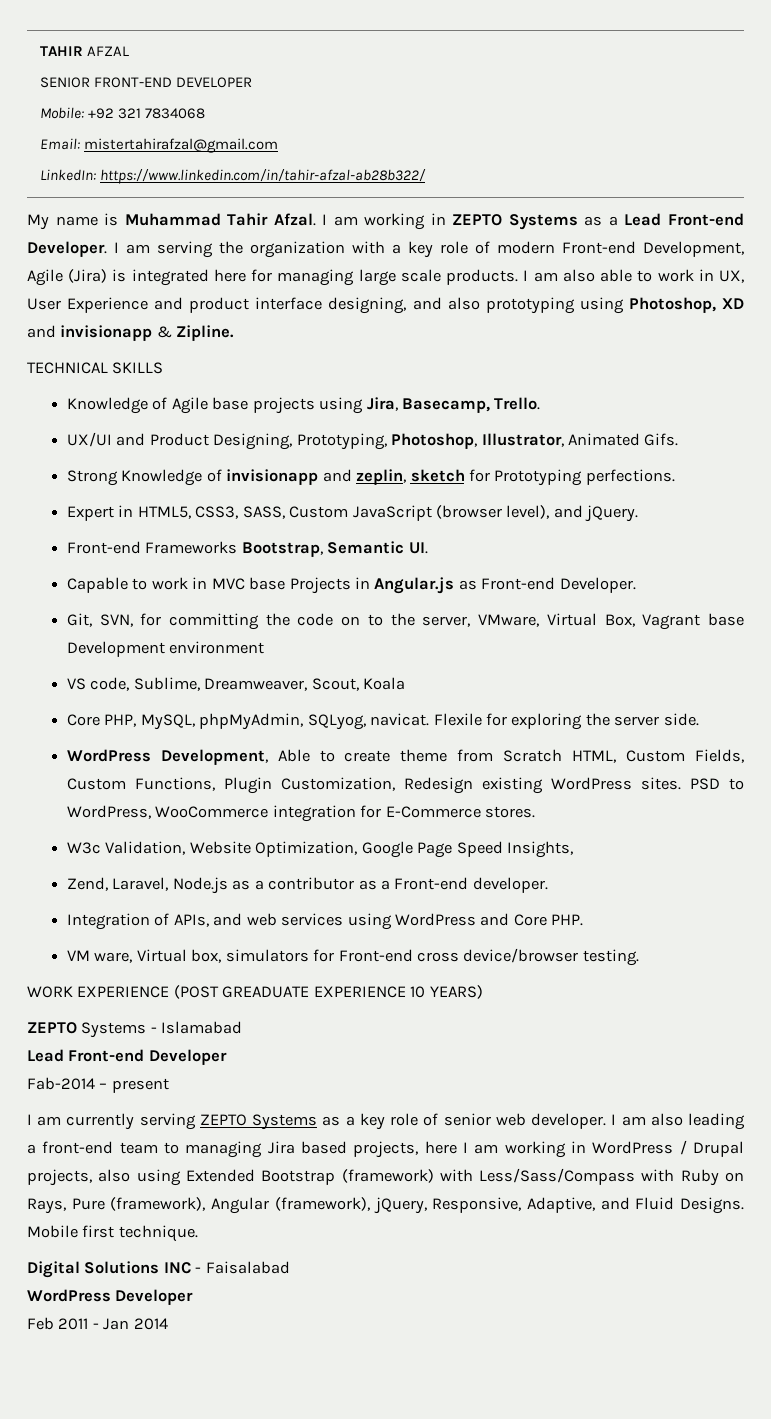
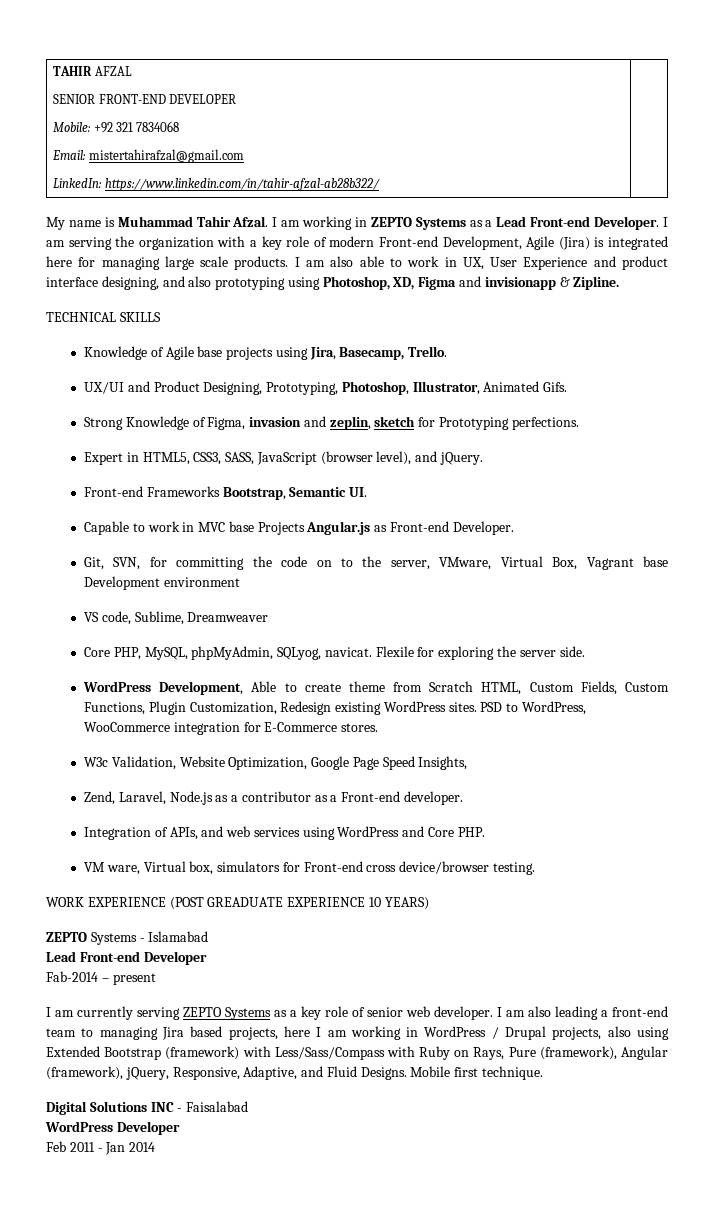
- I am also able to work in UX, User Experience and product interface designing, and also prototyping using Photoshop, XD and invisionapp & Zipline.
+ I am also able to work in UX, User Experience and product interface designing, and also prototyping using Photoshop, XD, Figma and invisionapp & Zipline.
- Strong Knowledge of invisionapp and zeplin, sketch for Prototyping perfections.
+ Strong Knowledge of Figma, invasion and zeplin, sketch for Prototyping perfections.
- Expert in HTML5, CSS3, SASS, Custom JavaScript (browser level), and jQuery.
+ Expert in HTML5, CSS3, SASS, JavaScript (browser level), and jQuery.
- Capable to work in MVC base Projects in Angular.js as Front-end Developer.
+ Capable to work in MVC base Projects Angular.js as Front-end Developer.
- VS code, Sublime, Dreamweaver, Scout, Koala
+ VS code, Sublime, Dreamweaver

